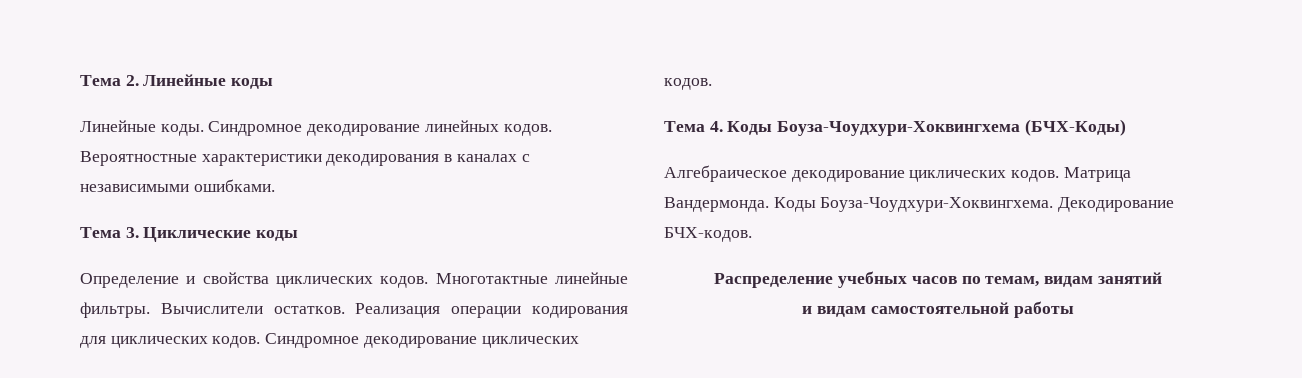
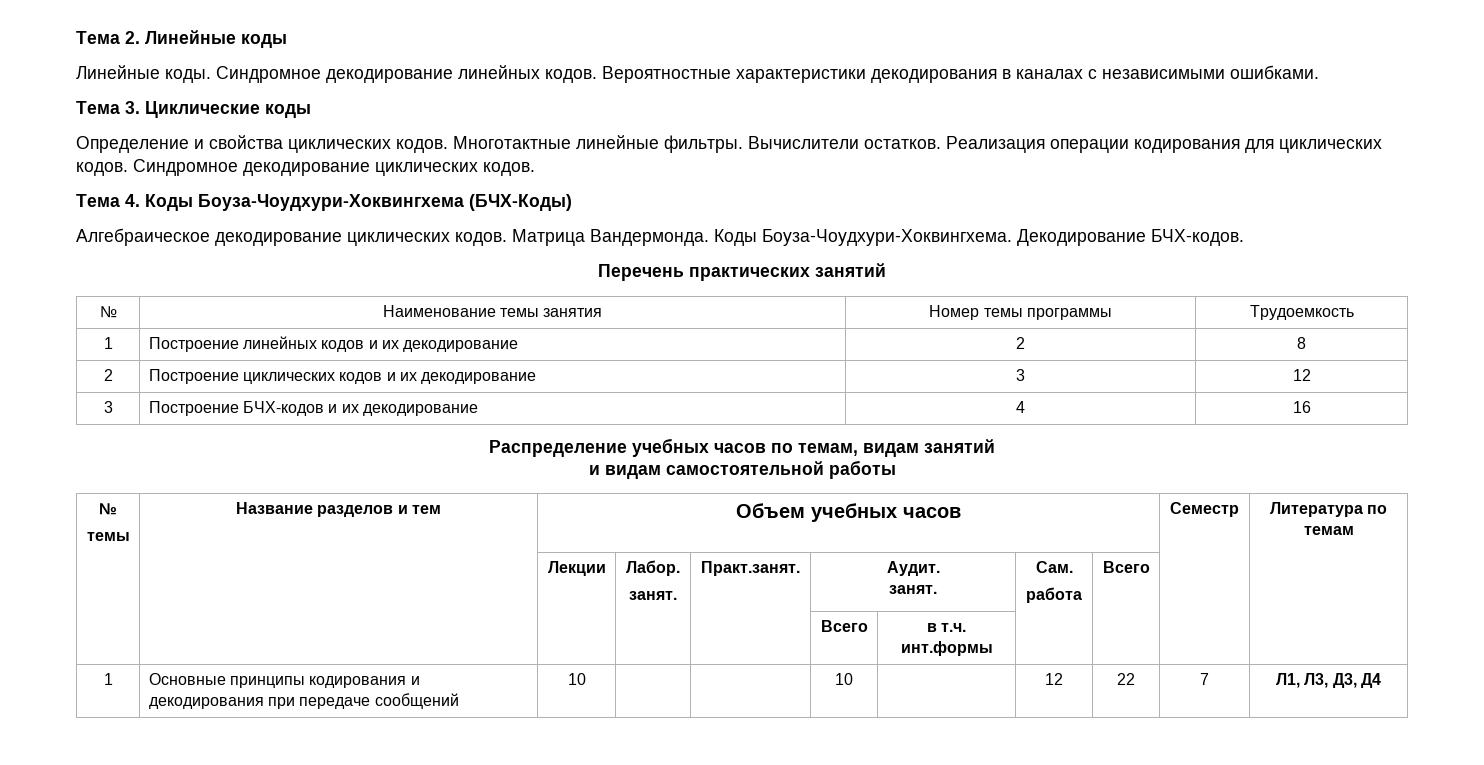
+ Перечень практических занятий
+ № | Наименование темы занятия | Номер темы программы | Трудоемкость
+ 1 | Построение линейных кодов и их декодирование | 2 | 8
+ 2 | Построение циклических кодов и их декодирование | 3 | 12
+ 3 | Построение БЧХ-кодов и их декодирование | 4 | 16
  и видам самостоятельной работы
+ №
+ темы | Название разделов и тем | Объем учебных часов | Семестр | Литература по темам
+ | | Лекции | Лабор.
+ занят. | Практ.занят. | Аудит.
+ занят. | Сам.
+ работа | Всего | |
+ | | | | | Всего | в т.ч. инт.формы | | | |
+ 1 | Основные принципы кодирования и декодирования при передаче сообщений | 10 | | | 10 | | 12 | 22 | 7 | Л1, Л3, Д3, Д4

